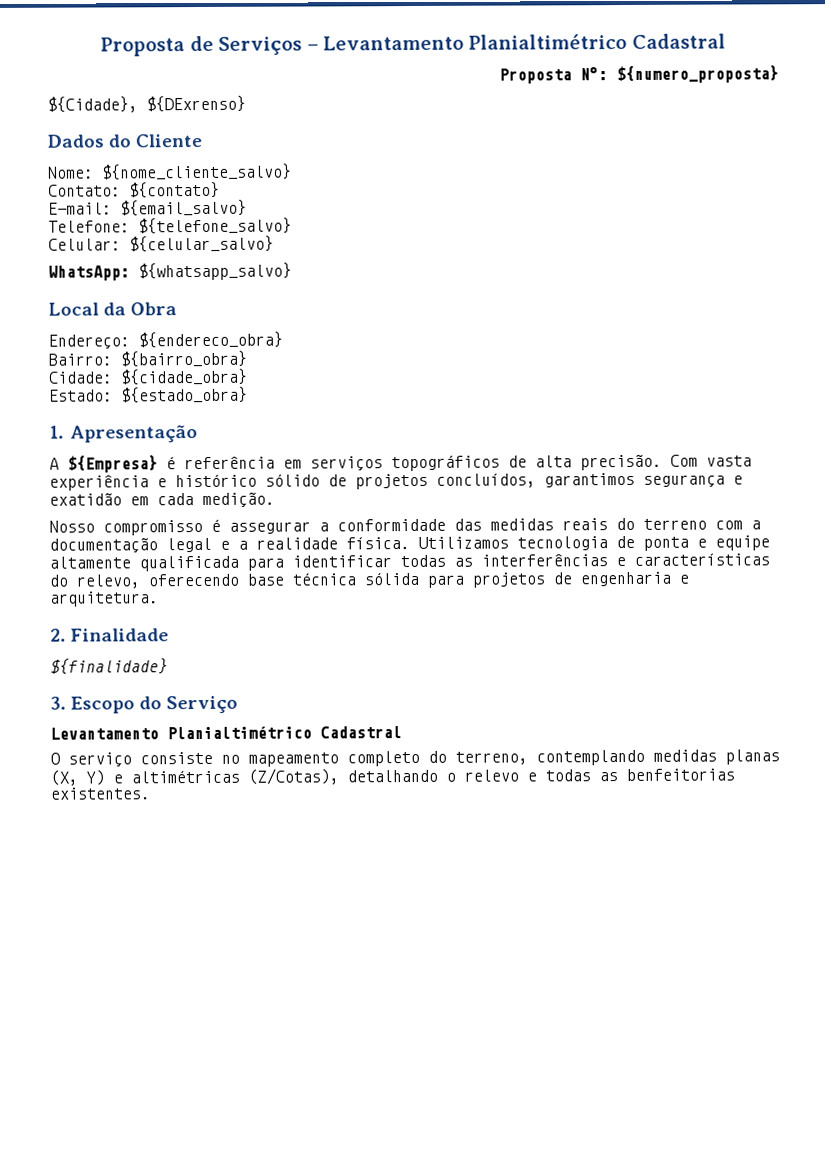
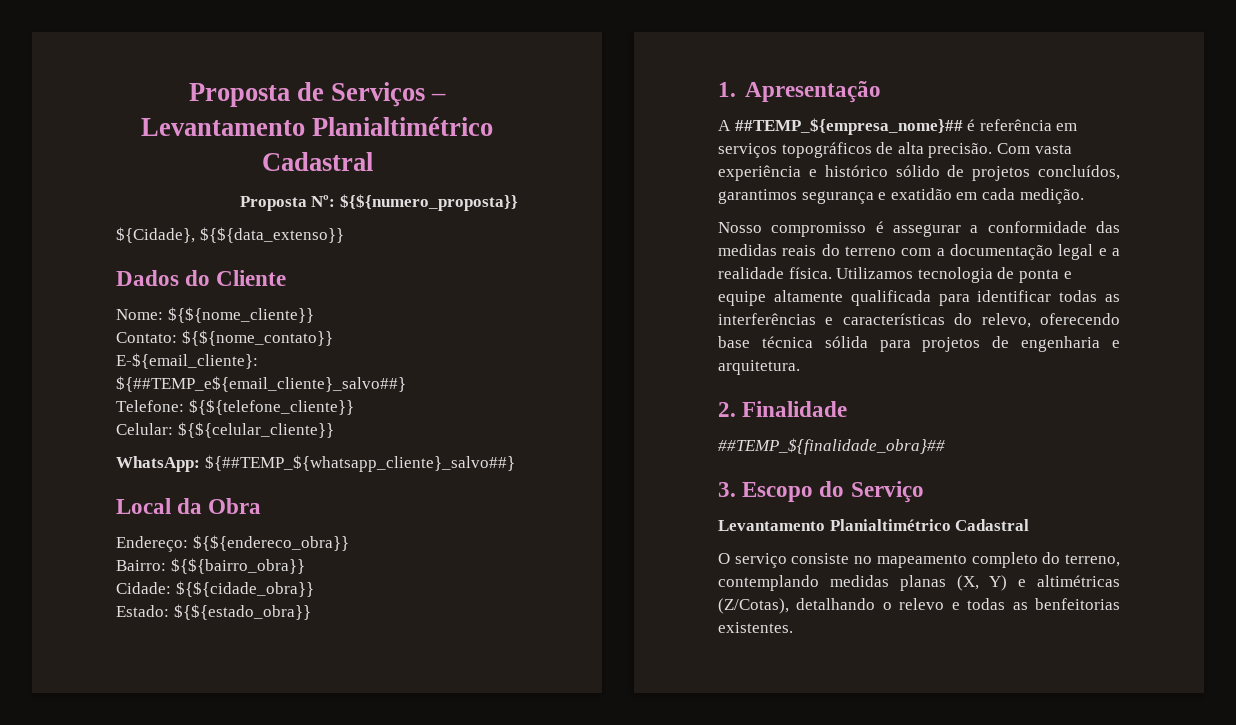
- Proposta Nº: ${numero_proposta}
+ Proposta Nº: ${${numero_proposta}}
- ${Cidade}, ${DExrenso}
+ ${Cidade}, ${${data_extenso}}
- Nome: ${nome_cliente_salvo}
+ Nome: ${${nome_cliente}}
- Contato: ${contato}
- E-mail: ${email_salvo}
+ Contato: ${${nome_contato}}
+ E-${email_cliente}: ${##TEMP_e${email_cliente}_salvo##}
- Telefone: ${telefone_salvo}
+ Telefone: ${${telefone_cliente}}
- Celular: ${celular_salvo}
+ Celular: ${${celular_cliente}}
- WhatsApp: ${whatsapp_salvo}
+ WhatsApp: ${##TEMP_${whatsapp_cliente}_salvo##}
- Endereço: ${endereco_obra}
+ Endereço: ${${endereco_obra}}
- Bairro: ${bairro_obra}
+ Bairro: ${${bairro_obra}}
- Cidade: ${cidade_obra}
+ Cidade: ${${cidade_obra}}
- Estado: ${estado_obra}
+ Estado: ${${estado_obra}}
- A ${Empresa} é referência em serviços topográficos de alta precisão.
+ A ##TEMP_${empresa_nome}## é referência em serviços topográficos de alta precisão.
- ${finalidade}
+ ##TEMP_${finalidade_obra}##

